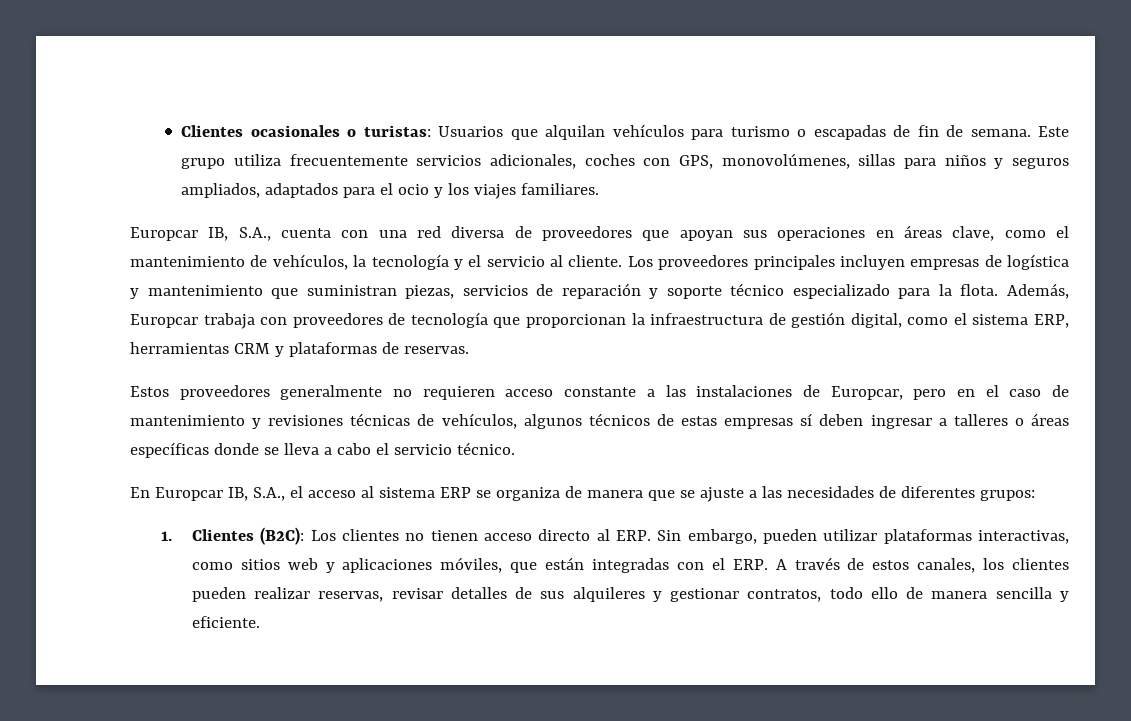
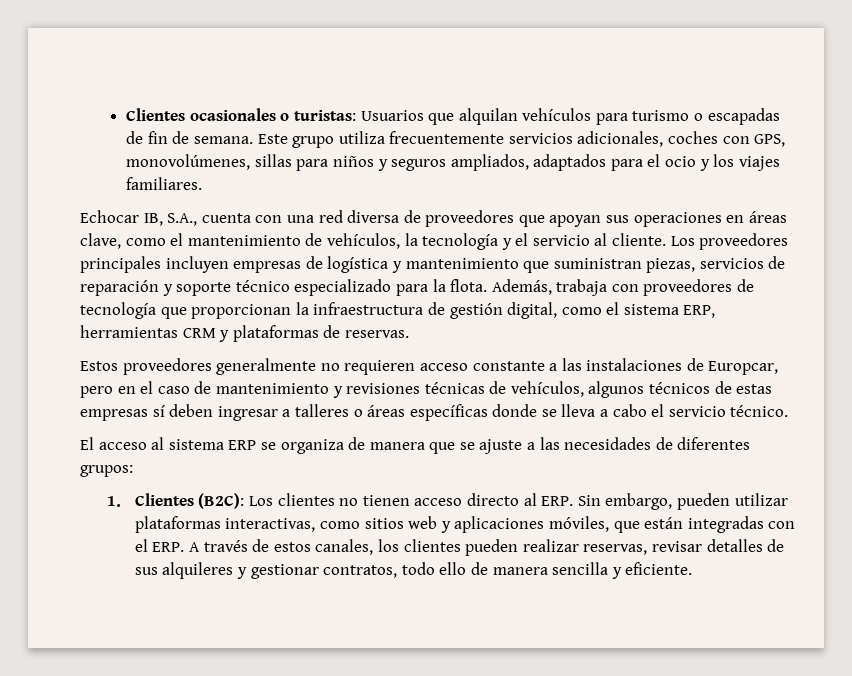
- Europcar IB, S.A., cuenta con una red diversa de proveedores que apoyan sus operaciones en áreas clave, como el mantenimiento de vehículos, la tecnología y el servicio al cliente.
+ Echocar IB, S.A., cuenta con una red diversa de proveedores que apoyan sus operaciones en áreas clave, como el mantenimiento de vehículos, la tecnología y el servicio al cliente.
- Además, Europcar trabaja con proveedores de tecnología que proporcionan la infraestructura de gestión digital, como el sistema ERP, herramientas CRM y plataformas de reservas.
+ Además, trabaja con proveedores de tecnología que proporcionan la infraestructura de gestión digital, como el sistema ERP, herramientas CRM y plataformas de reservas.
- En Europcar IB, S.A., el acceso al sistema ERP se organiza de manera que se ajuste a las necesidades de diferentes grupos:
+ El acceso al sistema ERP se organiza de manera que se ajuste a las necesidades de diferentes grupos:

